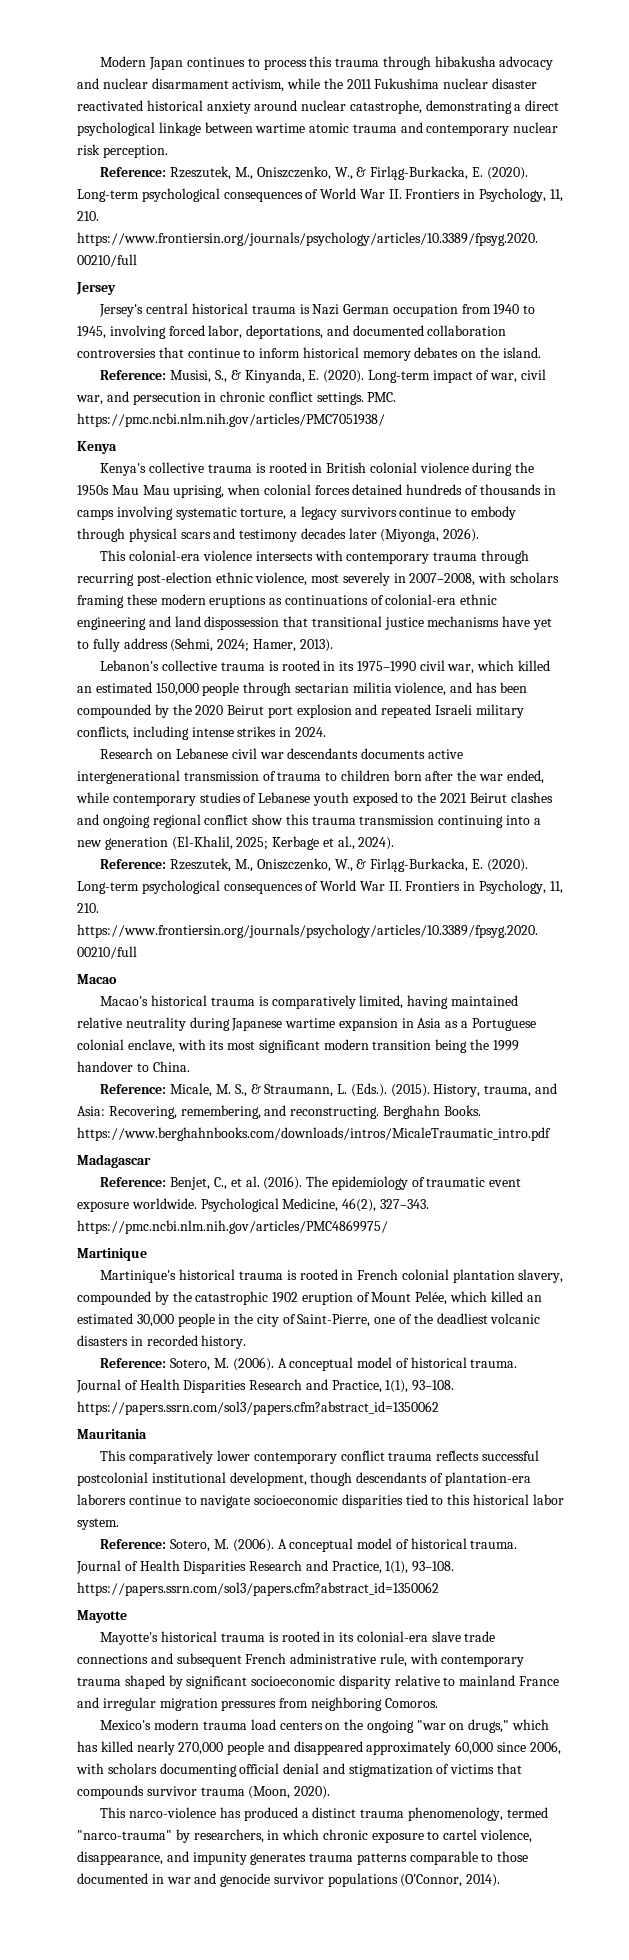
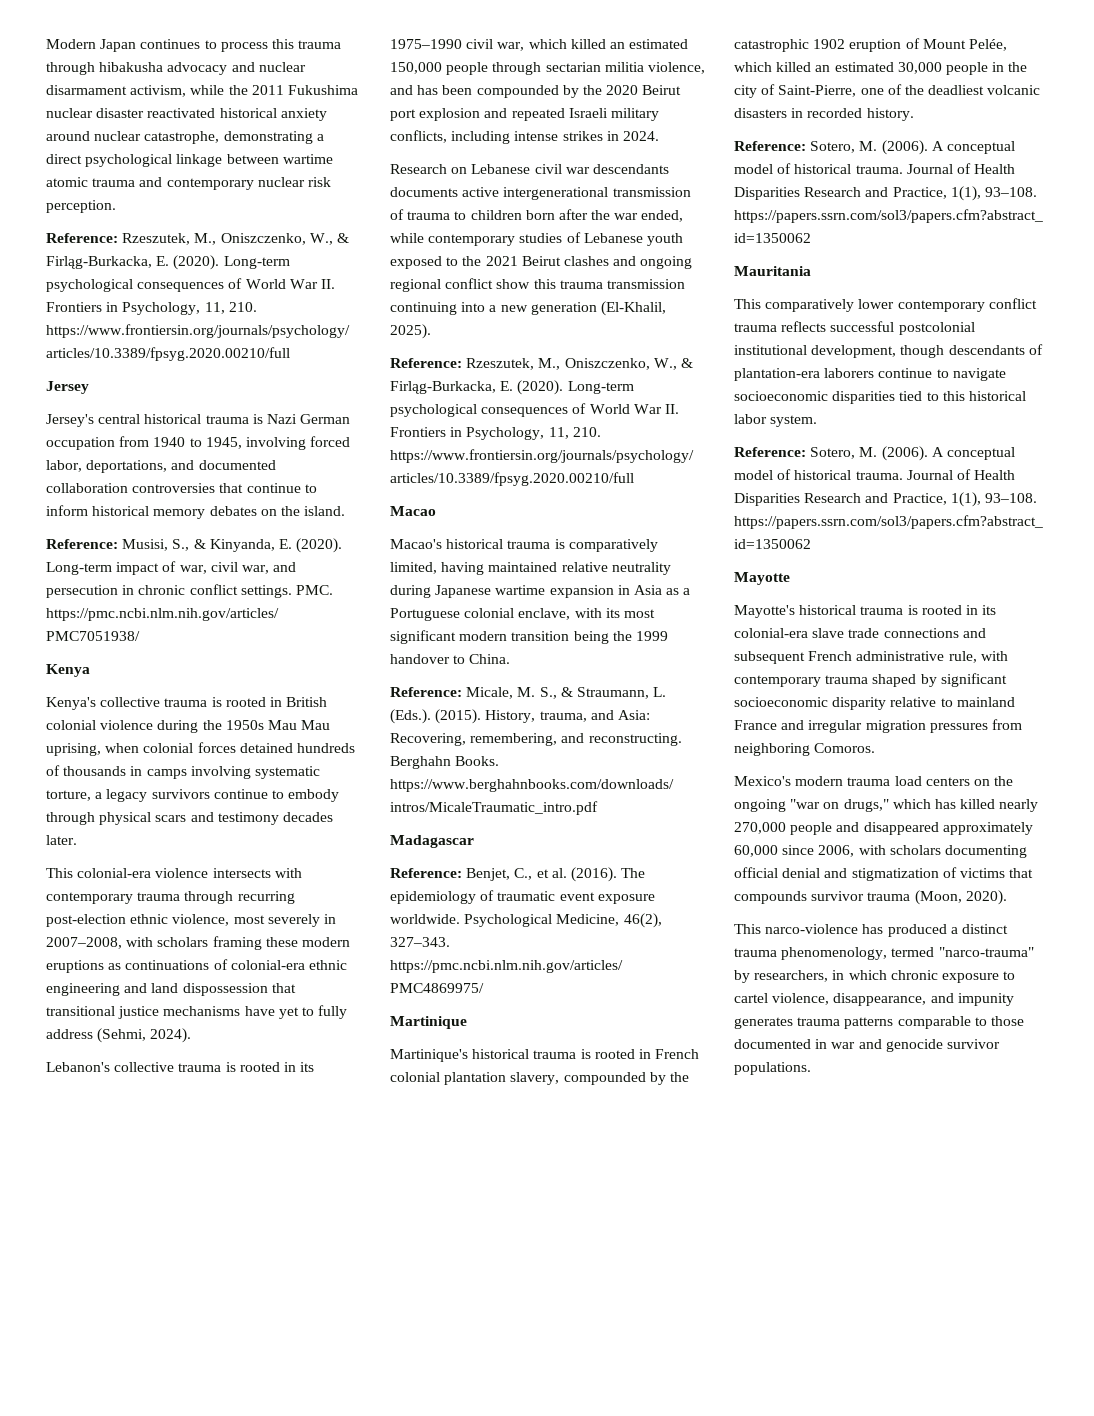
- Kenya's collective trauma is rooted in British colonial violence during the 1950s Mau Mau uprising, when colonial forces detained hundreds of thousands in camps involving systematic torture, a legacy survivors continue to embody through physical scars and testimony decades later (Miyonga, 2026).
+ Kenya's collective trauma is rooted in British colonial violence during the 1950s Mau Mau uprising, when colonial forces detained hundreds of thousands in camps involving systematic torture, a legacy survivors continue to embody through physical scars and testimony decades later.
- This colonial-era violence intersects with contemporary trauma through recurring post-election ethnic violence, most severely in 2007–2008, with scholars framing these modern eruptions as continuations of colonial-era ethnic engineering and land dispossession that transitional justice mechanisms have yet to fully address (Sehmi, 2024; Hamer, 2013).
+ This colonial-era violence intersects with contemporary trauma through recurring post-election ethnic violence, most severely in 2007–2008, with scholars framing these modern eruptions as continuations of colonial-era ethnic engineering and land dispossession that transitional justice mechanisms have yet to fully address (Sehmi, 2024).
- Research on Lebanese civil war descendants documents active intergenerational transmission of trauma to children born after the war ended, while contemporary studies of Lebanese youth exposed to the 2021 Beirut clashes and ongoing regional conflict show this trauma transmission continuing into a new generation (El-Khalil, 2025; Kerbage et al., 2024).
+ Research on Lebanese civil war descendants documents active intergenerational transmission of trauma to children born after the war ended, while contemporary studies of Lebanese youth exposed to the 2021 Beirut clashes and ongoing regional conflict show this trauma transmission continuing into a new generation (El-Khalil, 2025).
- This narco-violence has produced a distinct trauma phenomenology, termed "narco-trauma" by researchers, in which chronic exposure to cartel violence, disappearance, and impunity generates trauma patterns comparable to those documented in war and genocide survivor populations (O'Connor, 2014).
+ This narco-violence has produced a distinct trauma phenomenology, termed "narco-trauma" by researchers, in which chronic exposure to cartel violence, disappearance, and impunity generates trauma patterns comparable to those documented in war and genocide survivor populations.

